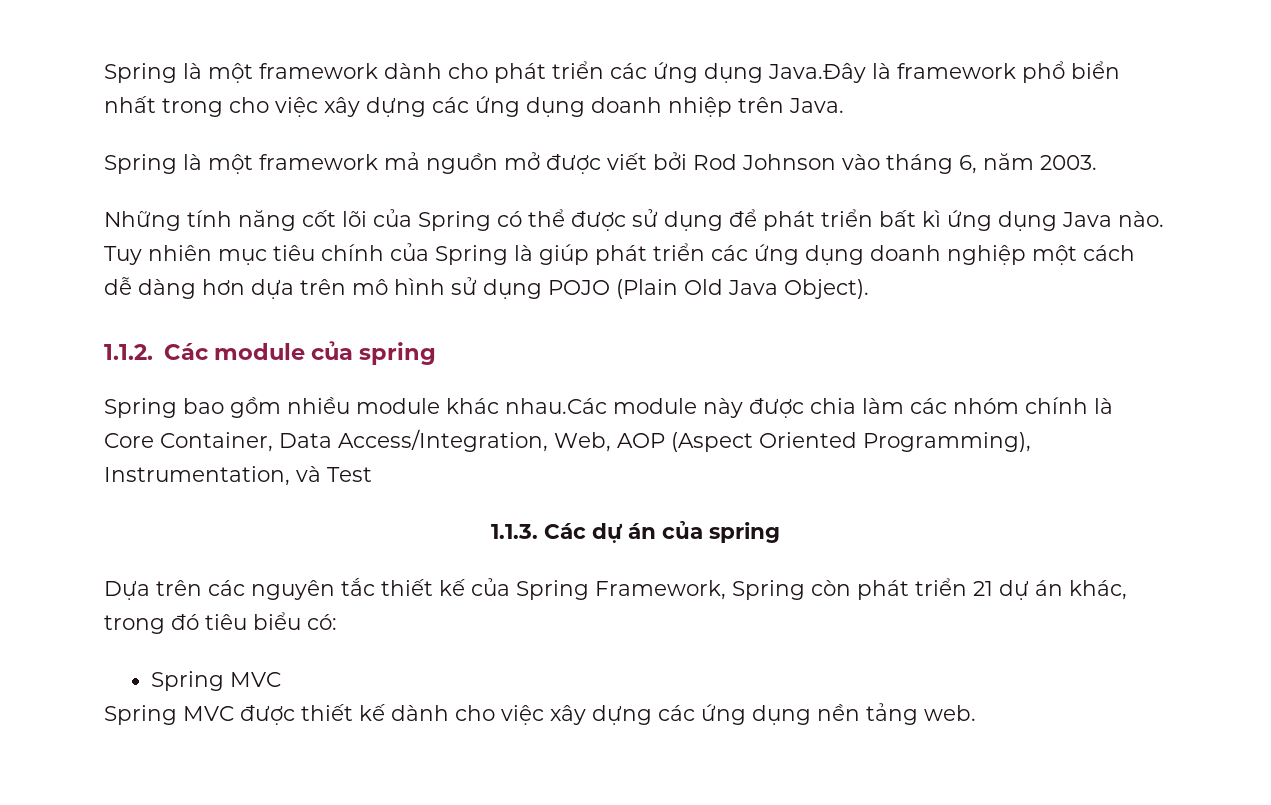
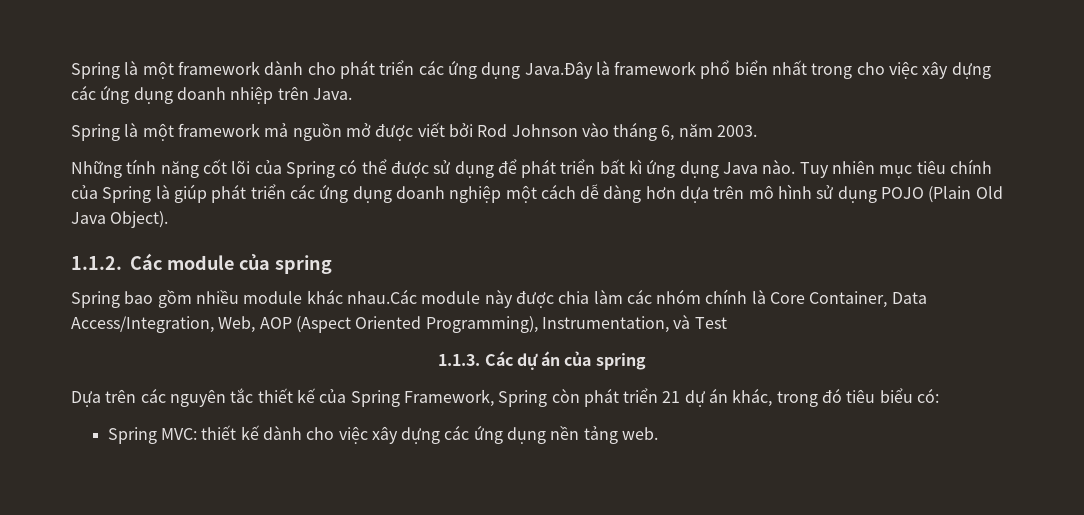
  Dựa trên các nguyên tắc thiết kế của Spring Framework, Spring còn phát triển 21 dự án khác, trong đó tiêu biểu có:
- Spring MVC
- Spring MVC được thiết kế dành cho việc xây dựng các ứng dụng nền tảng web.
+ Spring MVC: thiết kế dành cho việc xây dựng các ứng dụng nền tảng web.

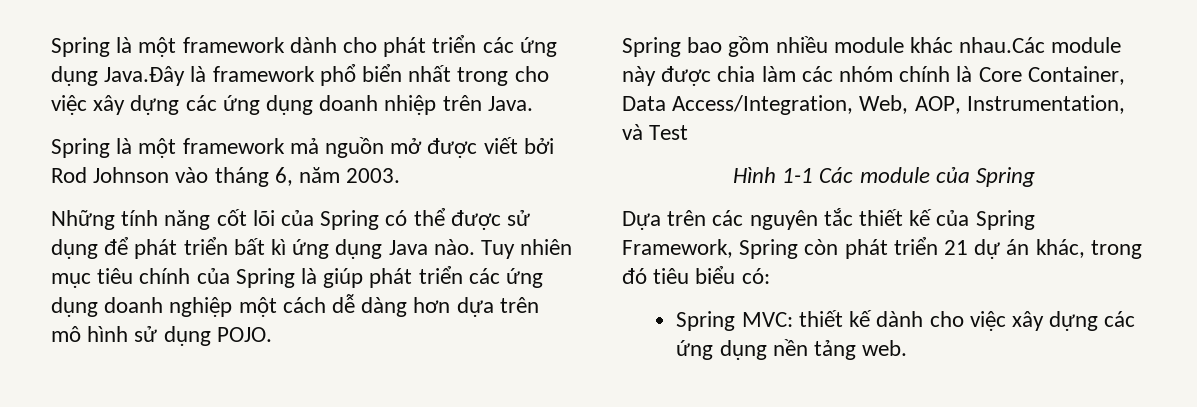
- Tuy nhiên mục tiêu chính của Spring là giúp phát triển các ứng dụng doanh nghiệp một cách dễ dàng hơn dựa trên mô hình sử dụng POJO (Plain Old Java Object).
- 1.1.2. Các module của spring
+ Tuy nhiên mục tiêu chính của Spring là giúp phát triển các ứng dụng doanh nghiệp một cách dễ dàng hơn dựa trên mô hình sử dụng POJO.
- Spring bao gồm nhiều module khác nhau.Các module này được chia làm các nhóm chính là Core Container, Data Access/Integration, Web, AOP (Aspect Oriented Programming), Instrumentation, và Test
+ Spring bao gồm nhiều module khác nhau.Các module này được chia làm các nhóm chính là Core Container, Data Access/Integration, Web, AOP, Instrumentation, và Test
- 1.1.3. Các dự án của spring
+ Hình 1-1 Các module của Spring

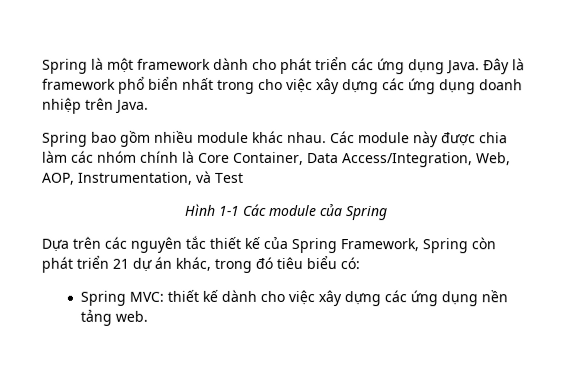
- Spring là một framework dành cho phát triển các ứng dụng Java.Đây là framework phổ biển nhất trong cho việc xây dựng các ứng dụng doanh nhiệp trên Java.
+ Spring là một framework dành cho phát triển các ứng dụng Java. Đây là framework phổ biển nhất trong cho việc xây dựng các ứng dụng doanh nhiệp trên Java.
- Spring là một framework mả nguồn mở được viết bởi Rod Johnson vào tháng 6, năm 2003.
- Những tính năng cốt lõi của Spring có thể được sử dụng để phát triển bất kì ứng dụng Java nào. Tuy nhiên mục tiêu chính của Spring là giúp phát triển các ứng dụng doanh nghiệp một cách dễ dàng hơn dựa trên mô hình sử dụng POJO.
- Spring bao gồm nhiều module khác nhau.Các module này được chia làm các nhóm chính là Core Container, Data Access/Integration, Web, AOP, Instrumentation, và Test
+ Spring bao gồm nhiều module khác nhau. Các module này được chia làm các nhóm chính là Core Container, Data Access/Integration, Web, AOP, Instrumentation, và Test

